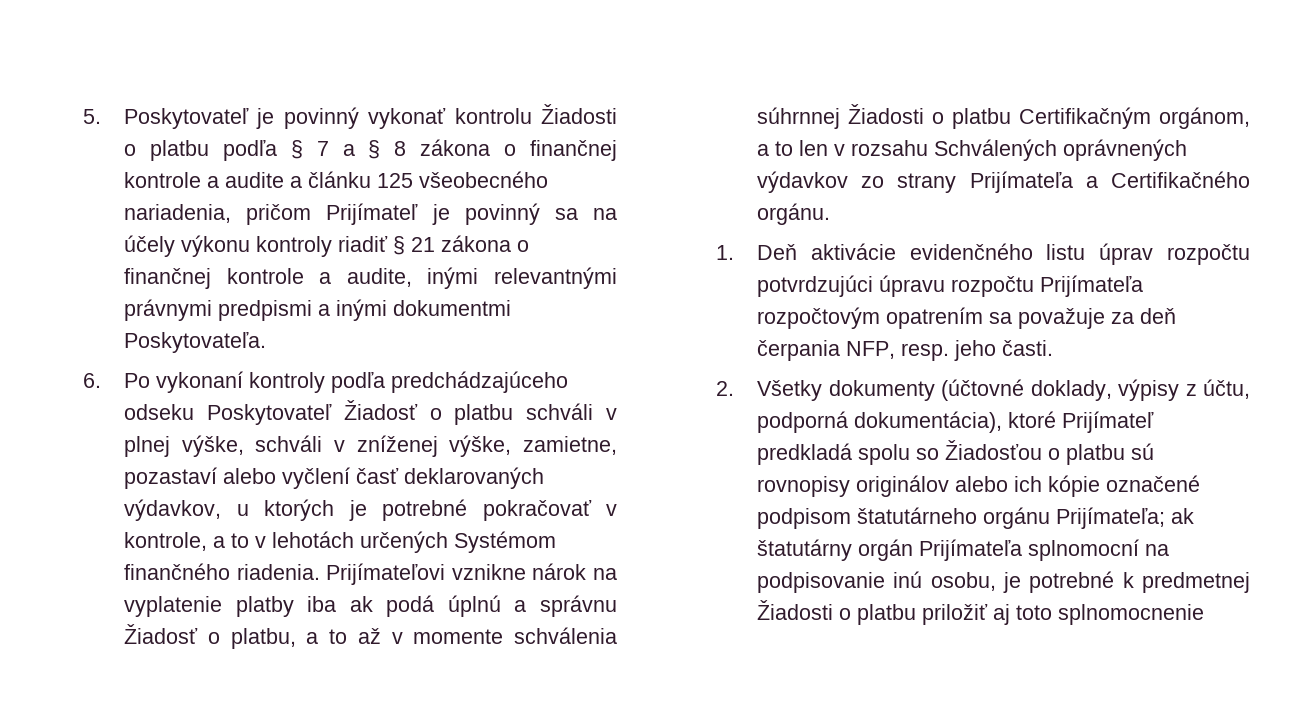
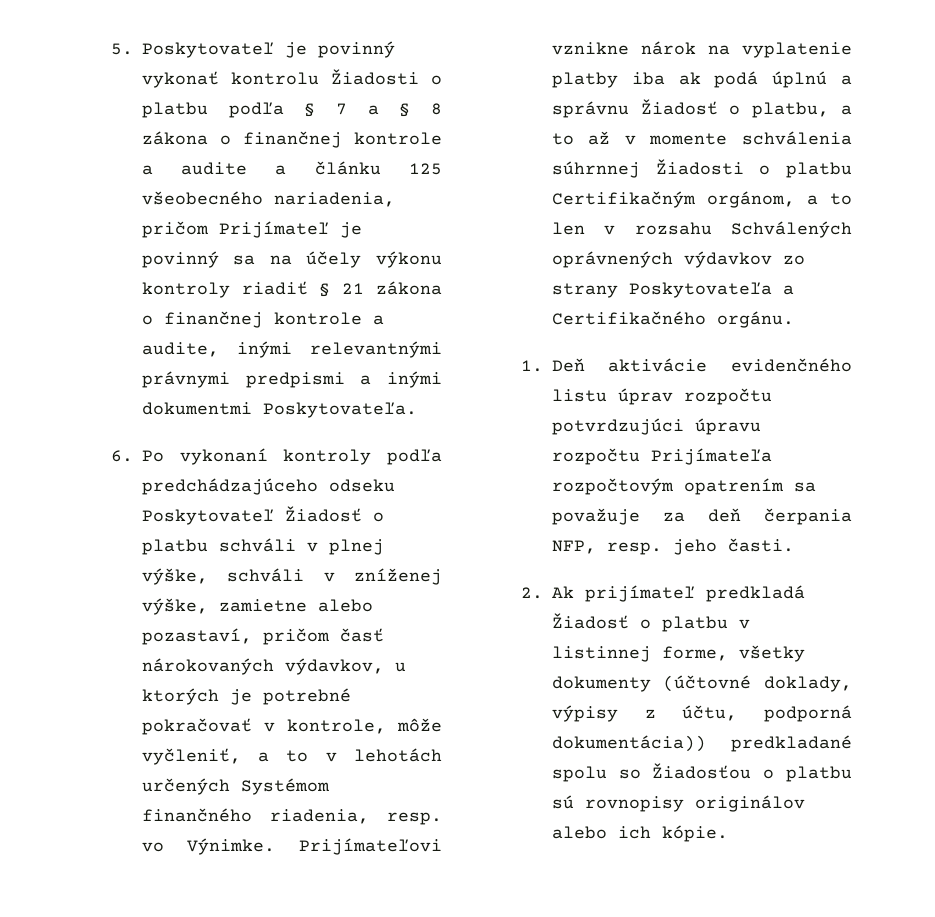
- 6. Po vykonaní kontroly podľa predchádzajúceho odseku Poskytovateľ Žiadosť o platbu schváli v plnej výške, schváli v zníženej výške, zamietne, pozastaví alebo vyčlení časť deklarovaných výdavkov, u ktorých je potrebné pokračovať v kontrole, a to v lehotách určených Systémom finančného riadenia.
+ 6. Po vykonaní kontroly podľa predchádzajúceho odseku Poskytovateľ Žiadosť o platbu schváli v plnej výške, schváli v zníženej výške, zamietne alebo pozastaví, pričom časť nárokovaných výdavkov, u ktorých je potrebné pokračovať v kontrole, môže vyčleniť, a to v lehotách určených Systémom finančného riadenia, resp. vo Výnimke.
- Prijímateľovi vznikne nárok na vyplatenie platby iba ak podá úplnú a správnu Žiadosť o platbu, a to až v momente schválenia súhrnnej Žiadosti o platbu Certifikačným orgánom, a to len v rozsahu Schválených oprávnených výdavkov zo strany Prijímateľa a Certifikačného orgánu.
+ Prijímateľovi vznikne nárok na vyplatenie platby iba ak podá úplnú a správnu Žiadosť o platbu, a to až v momente schválenia súhrnnej Žiadosti o platbu Certifikačným orgánom, a to len v rozsahu Schválených oprávnených výdavkov zo strany Poskytovateľa a Certifikačného orgánu.
- 2. Všetky dokumenty (účtovné doklady, výpisy z účtu, podporná dokumentácia), ktoré Prijímateľ predkladá spolu so Žiadosťou o platbu sú rovnopisy originálov alebo ich kópie označené podpisom štatutárneho orgánu Prijímateľa; ak štatutárny orgán Prijímateľa splnomocní na podpisovanie inú osobu, je potrebné k predmetnej Žiadosti o platbu priložiť aj toto splnomocnenie
+ 2. Ak prijímateľ predkladá Žiadosť o platbu v listinnej forme, všetky dokumenty (účtovné doklady, výpisy z účtu, podporná dokumentácia)) predkladané spolu so Žiadosťou o platbu sú rovnopisy originálov alebo ich kópie.

